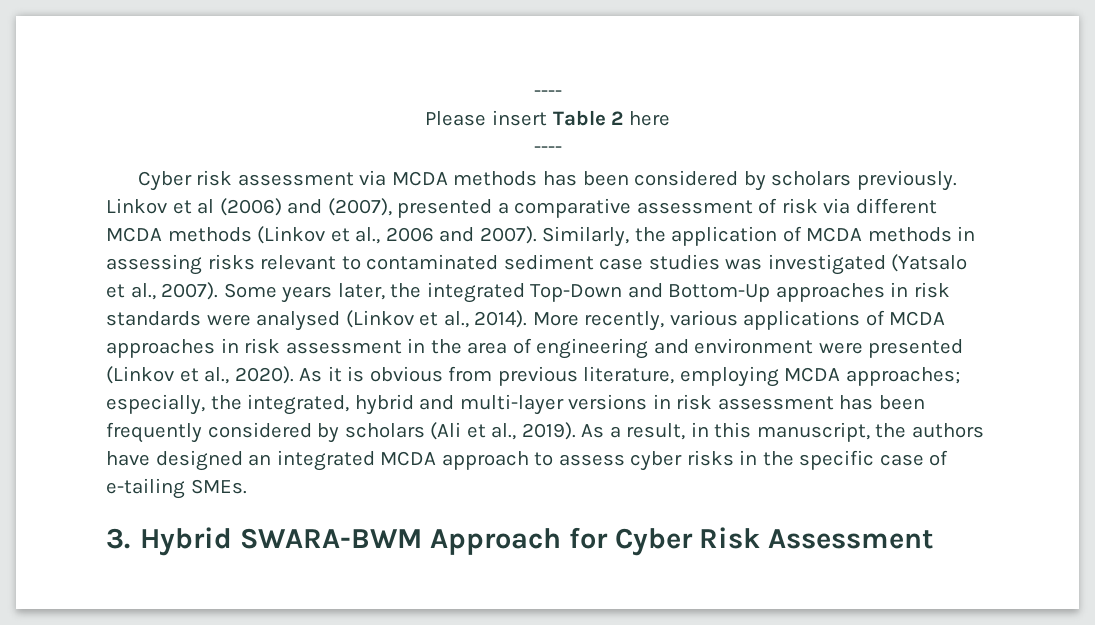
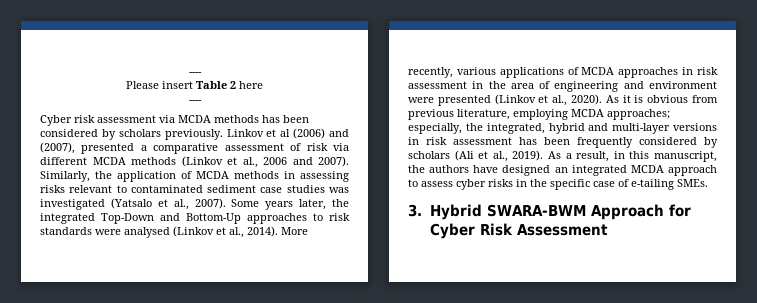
- Some years later, the integrated Top-Down and Bottom-Up approaches in risk standards were analysed (Linkov et al., 2014).
+ Some years later, the integrated Top-Down and Bottom-Up approaches to risk standards were analysed (Linkov et al., 2014).

